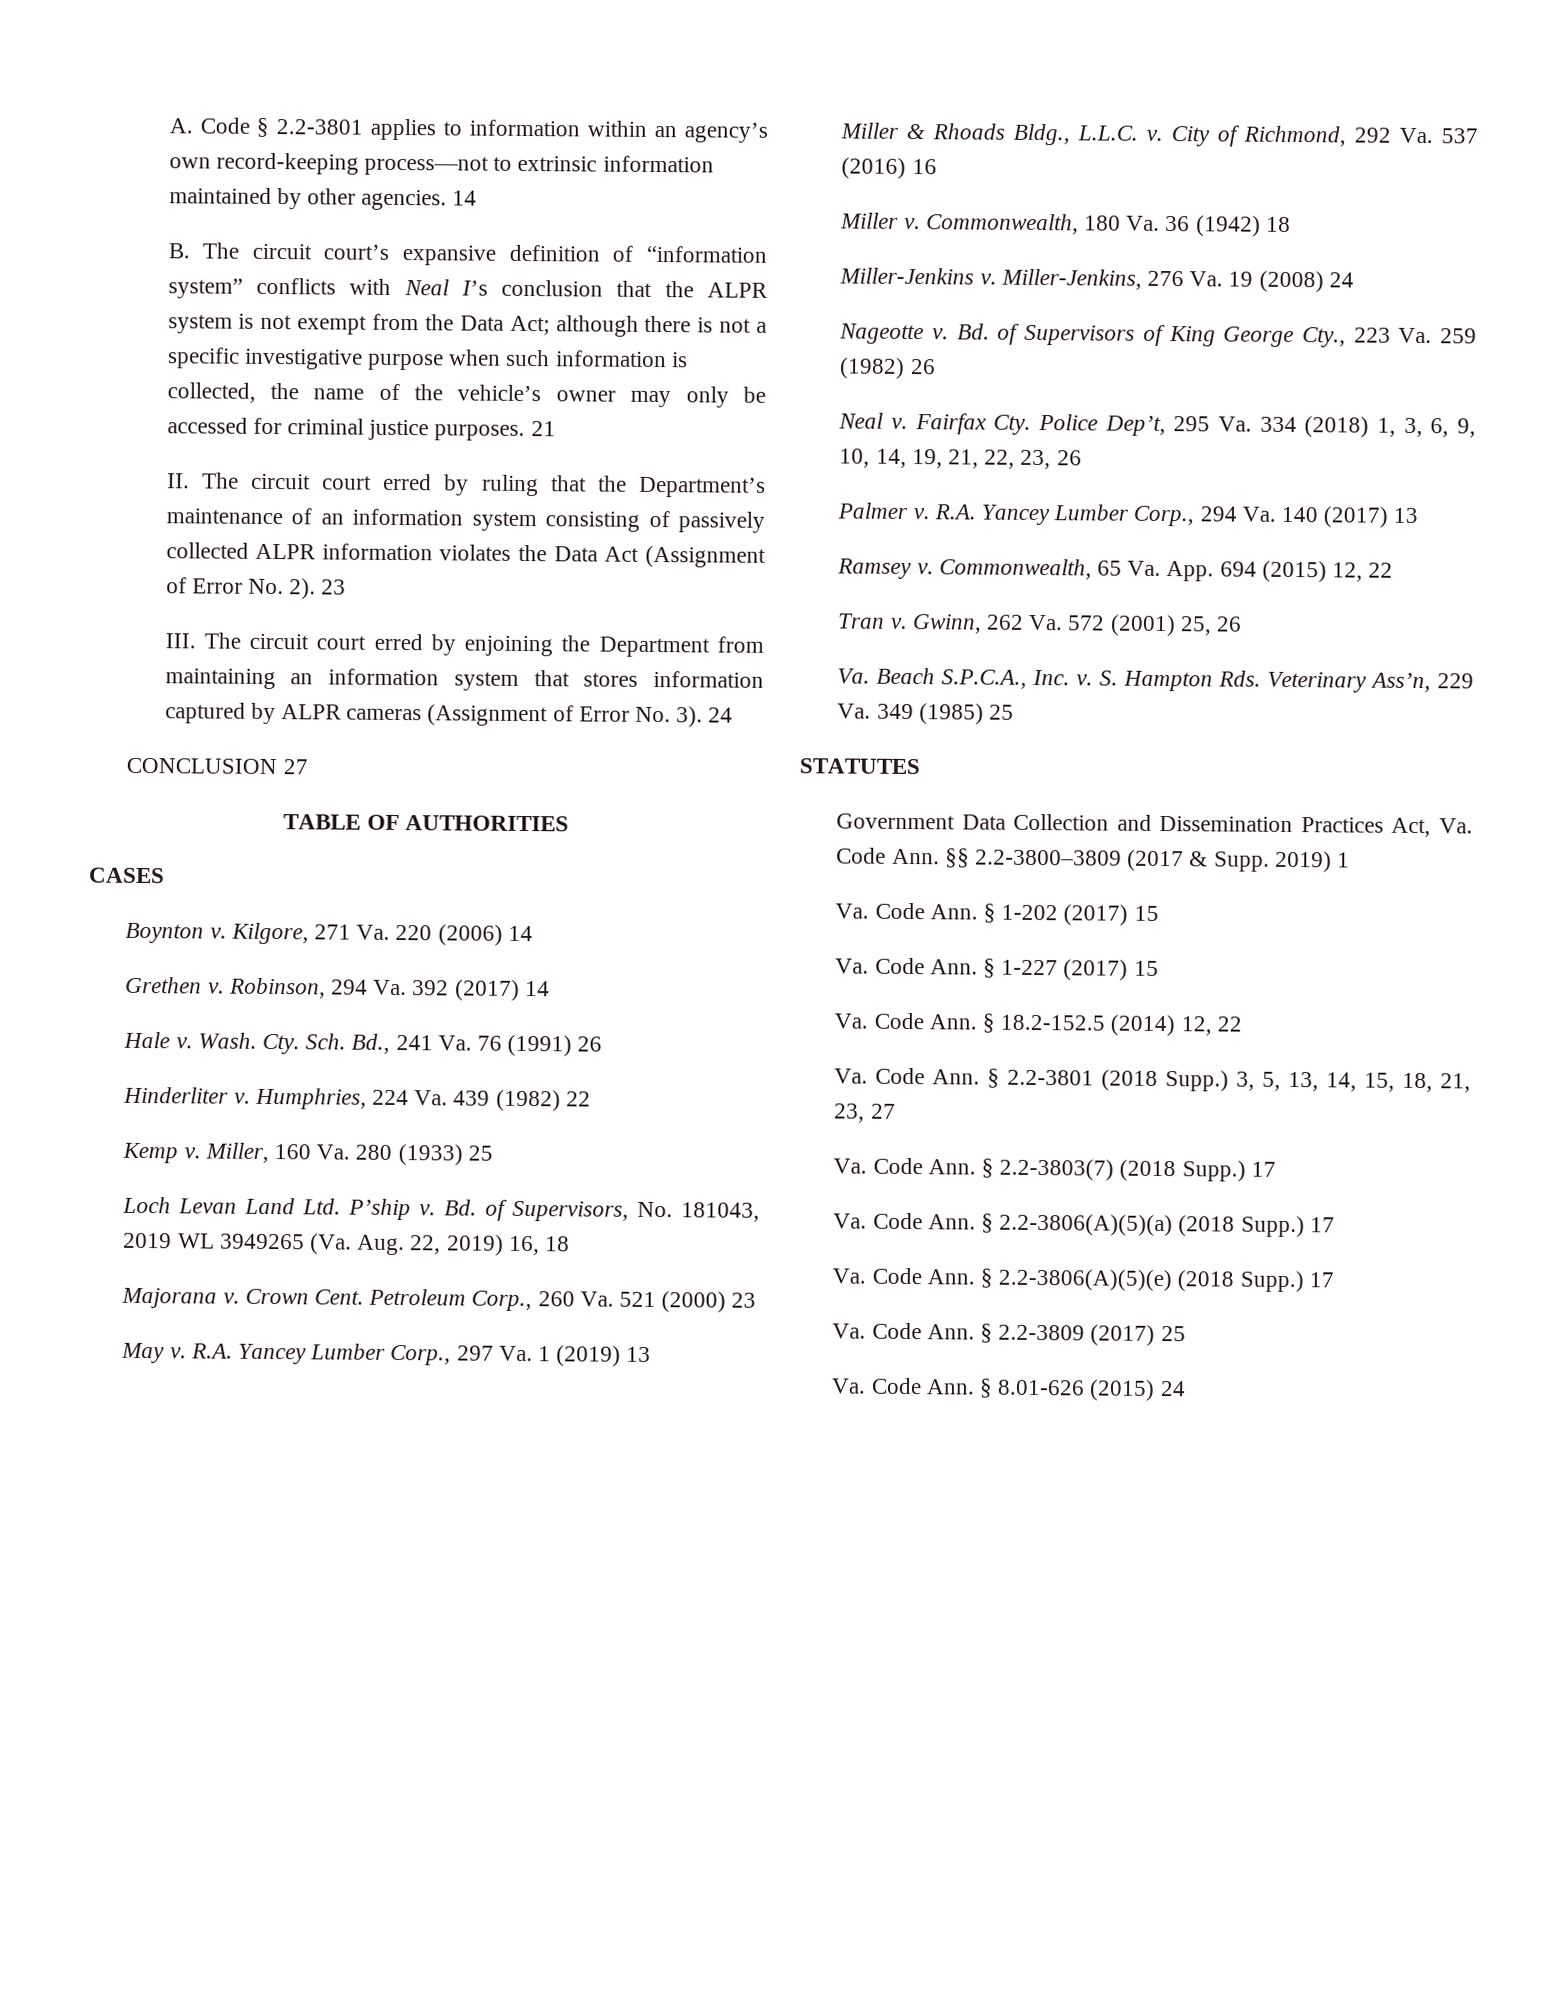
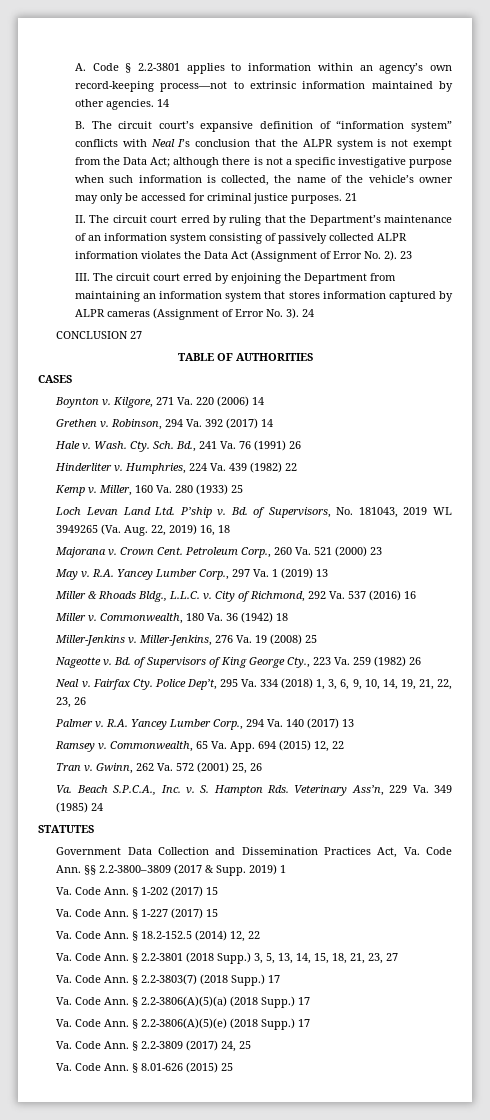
- Miller-Jenkins, 276 Va. 19 (2008) 24
+ Miller-Jenkins, 276 Va. 19 (2008) 25
- S. Hampton Rds. Veterinary Ass’n, 229 Va. 349 (1985) 25
+ S. Hampton Rds. Veterinary Ass’n, 229 Va. 349 (1985) 24
- Va. Code Ann. § 2.2-3809 (2017) 25
+ Va. Code Ann. § 2.2-3809 (2017) 24, 25
- Va. Code Ann. § 8.01-626 (2015) 24
+ Va. Code Ann. § 8.01-626 (2015) 25

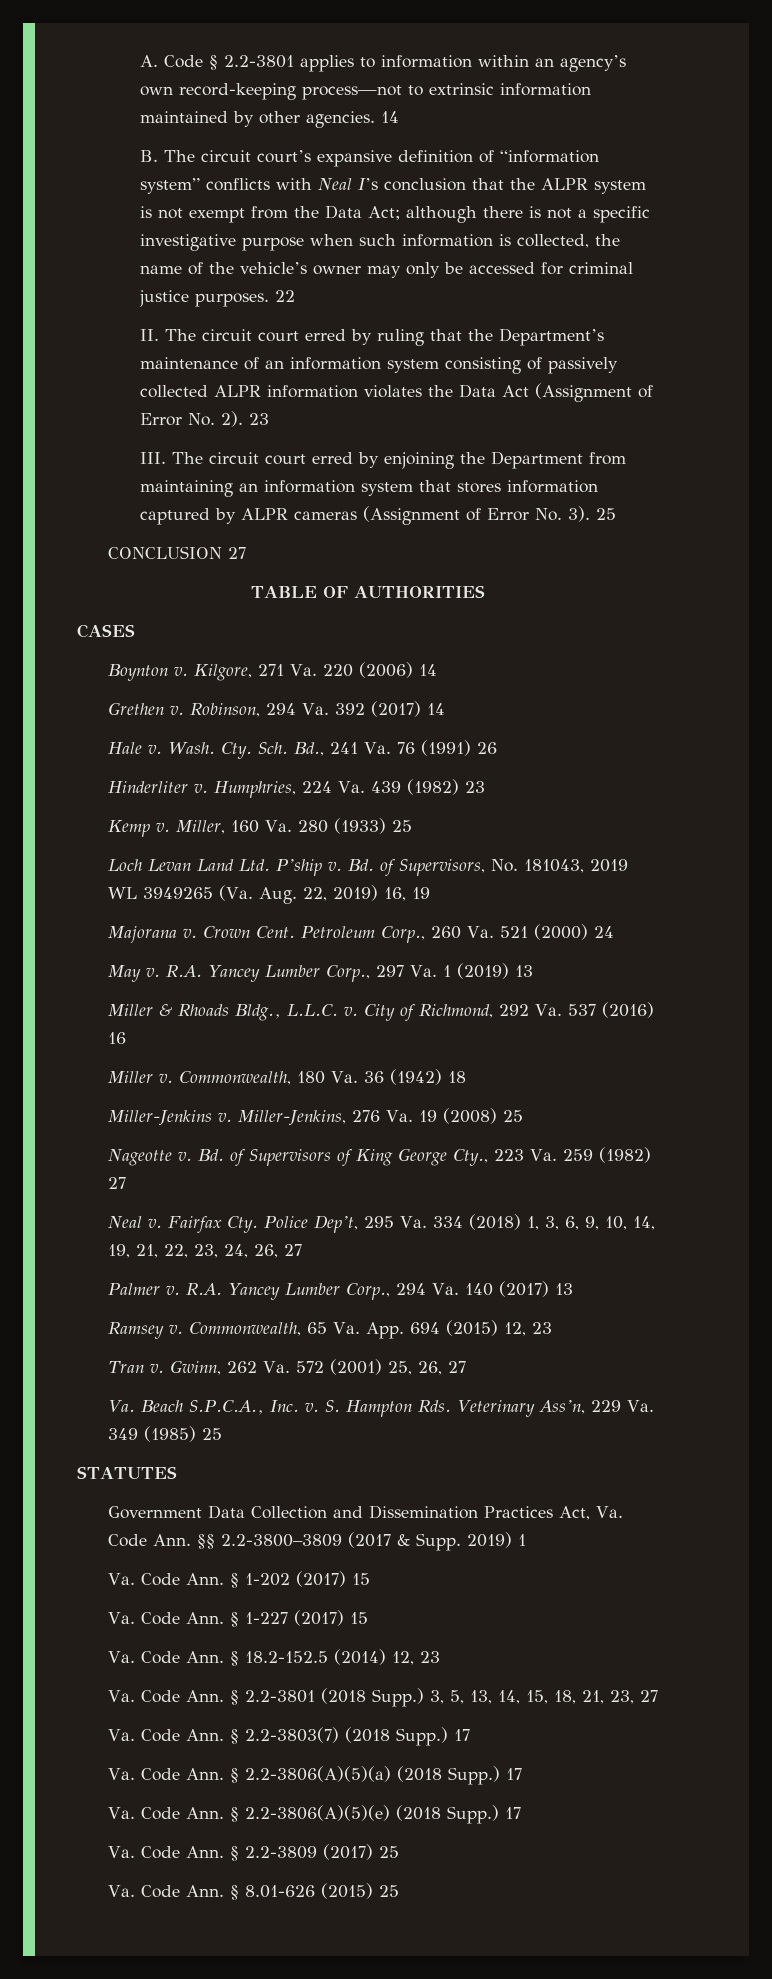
- 21
+ 22
- III. The circuit court erred by enjoining the Department from maintaining an information system that stores information captured by ALPR cameras (Assignment of Error No. 3). 24
+ III. The circuit court erred by enjoining the Department from maintaining an information system that stores information captured by ALPR cameras (Assignment of Error No. 3). 25
- Humphries, 224 Va. 439 (1982) 22
+ Humphries, 224 Va. 439 (1982) 23
- Bd. of Supervisors, No. 181043, 2019 WL 3949265 (Va. Aug. 22, 2019) 16, 18
+ Bd. of Supervisors, No. 181043, 2019 WL 3949265 (Va. Aug. 22, 2019) 16, 19
- Petroleum Corp., 260 Va. 521 (2000) 23
+ Petroleum Corp., 260 Va. 521 (2000) 24
- Bd. of Supervisors of King George Cty., 223 Va. 259 (1982) 26
+ Bd. of Supervisors of King George Cty., 223 Va. 259 (1982) 27
- Fairfax Cty. Police Dep’t, 295 Va. 334 (2018) 1, 3, 6, 9, 10, 14, 19, 21, 22, 23, 26
+ Fairfax Cty. Police Dep’t, 295 Va. 334 (2018) 1, 3, 6, 9, 10, 14, 19, 21, 22, 23, 24, 26, 27
- Commonwealth, 65 Va. App. 694 (2015) 12, 22
+ Commonwealth, 65 Va. App. 694 (2015) 12, 23
- Gwinn, 262 Va. 572 (2001) 25, 26
+ Gwinn, 262 Va. 572 (2001) 25, 26, 27
- S. Hampton Rds. Veterinary Ass’n, 229 Va. 349 (1985) 24
+ S. Hampton Rds. Veterinary Ass’n, 229 Va. 349 (1985) 25
- Va. Code Ann. § 18.2-152.5 (2014) 12, 22
+ Va. Code Ann. § 18.2-152.5 (2014) 12, 23
- Va. Code Ann. § 2.2-3809 (2017) 24, 25
+ Va. Code Ann. § 2.2-3809 (2017) 25

